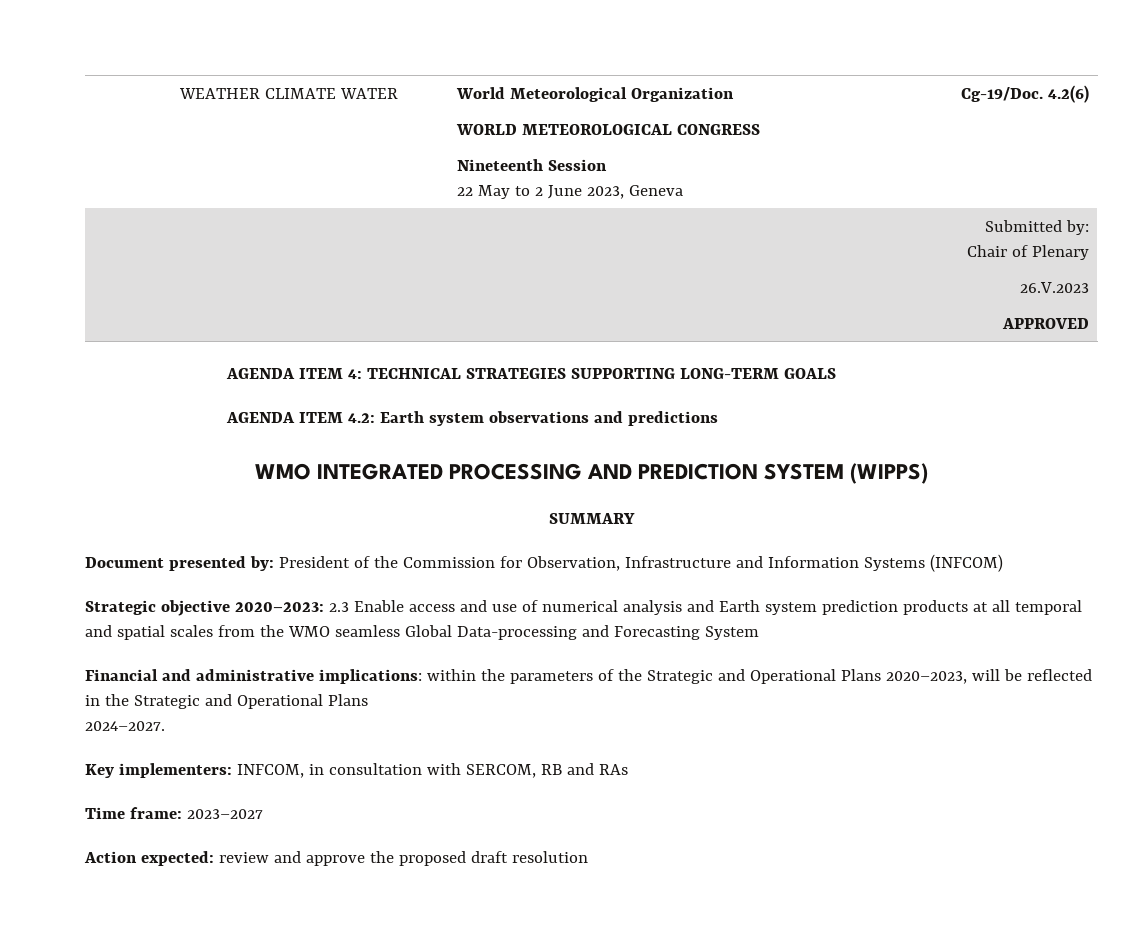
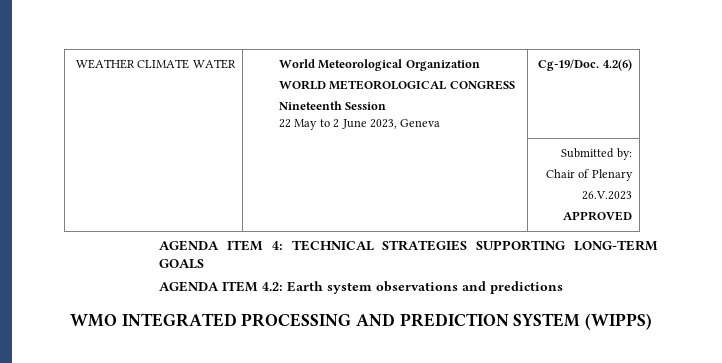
- SUMMARY
- Document presented by: President of the Commission for Observation, Infrastructure and Information Systems (INFCOM)
- Strategic objective 2020–2023: 2.3 Enable access and use of numerical analysis and Earth system prediction products at all temporal and spatial scales from the WMO seamless Global Data-processing and Forecasting System
- Financial and administrative implications: within the parameters of the Strategic and Operational Plans 2020–2023, will be reflected in the Strategic and Operational Plans
- 2024–2027.
- Key implementers: INFCOM, in consultation with SERCOM, RB and RAs
- Time frame: 2023–2027
- Action expected: review and approve the proposed draft resolution

